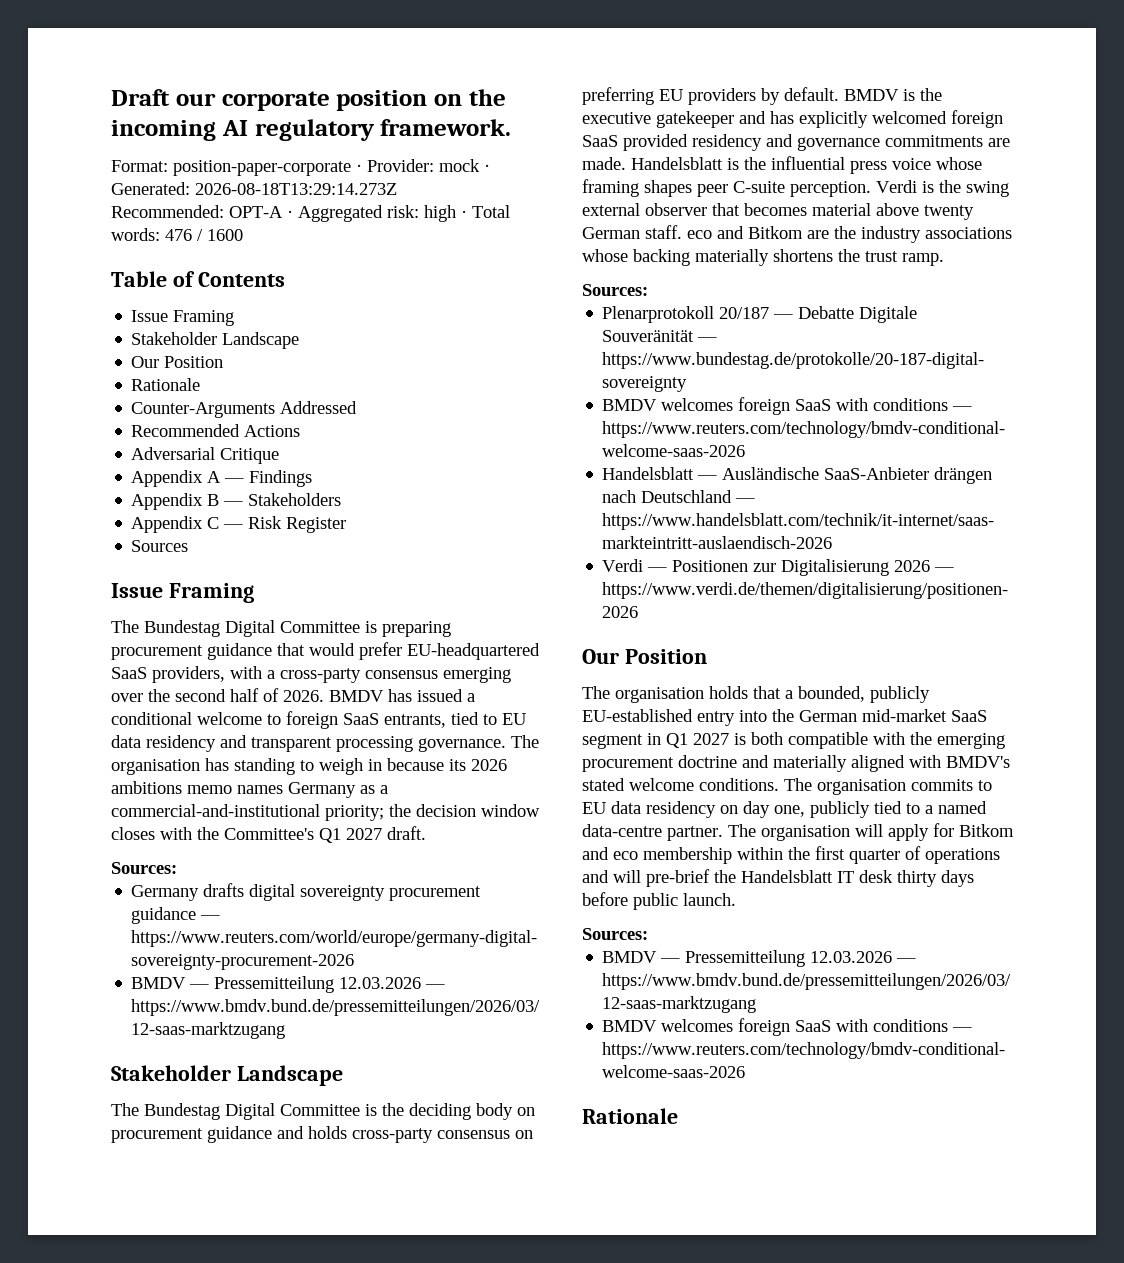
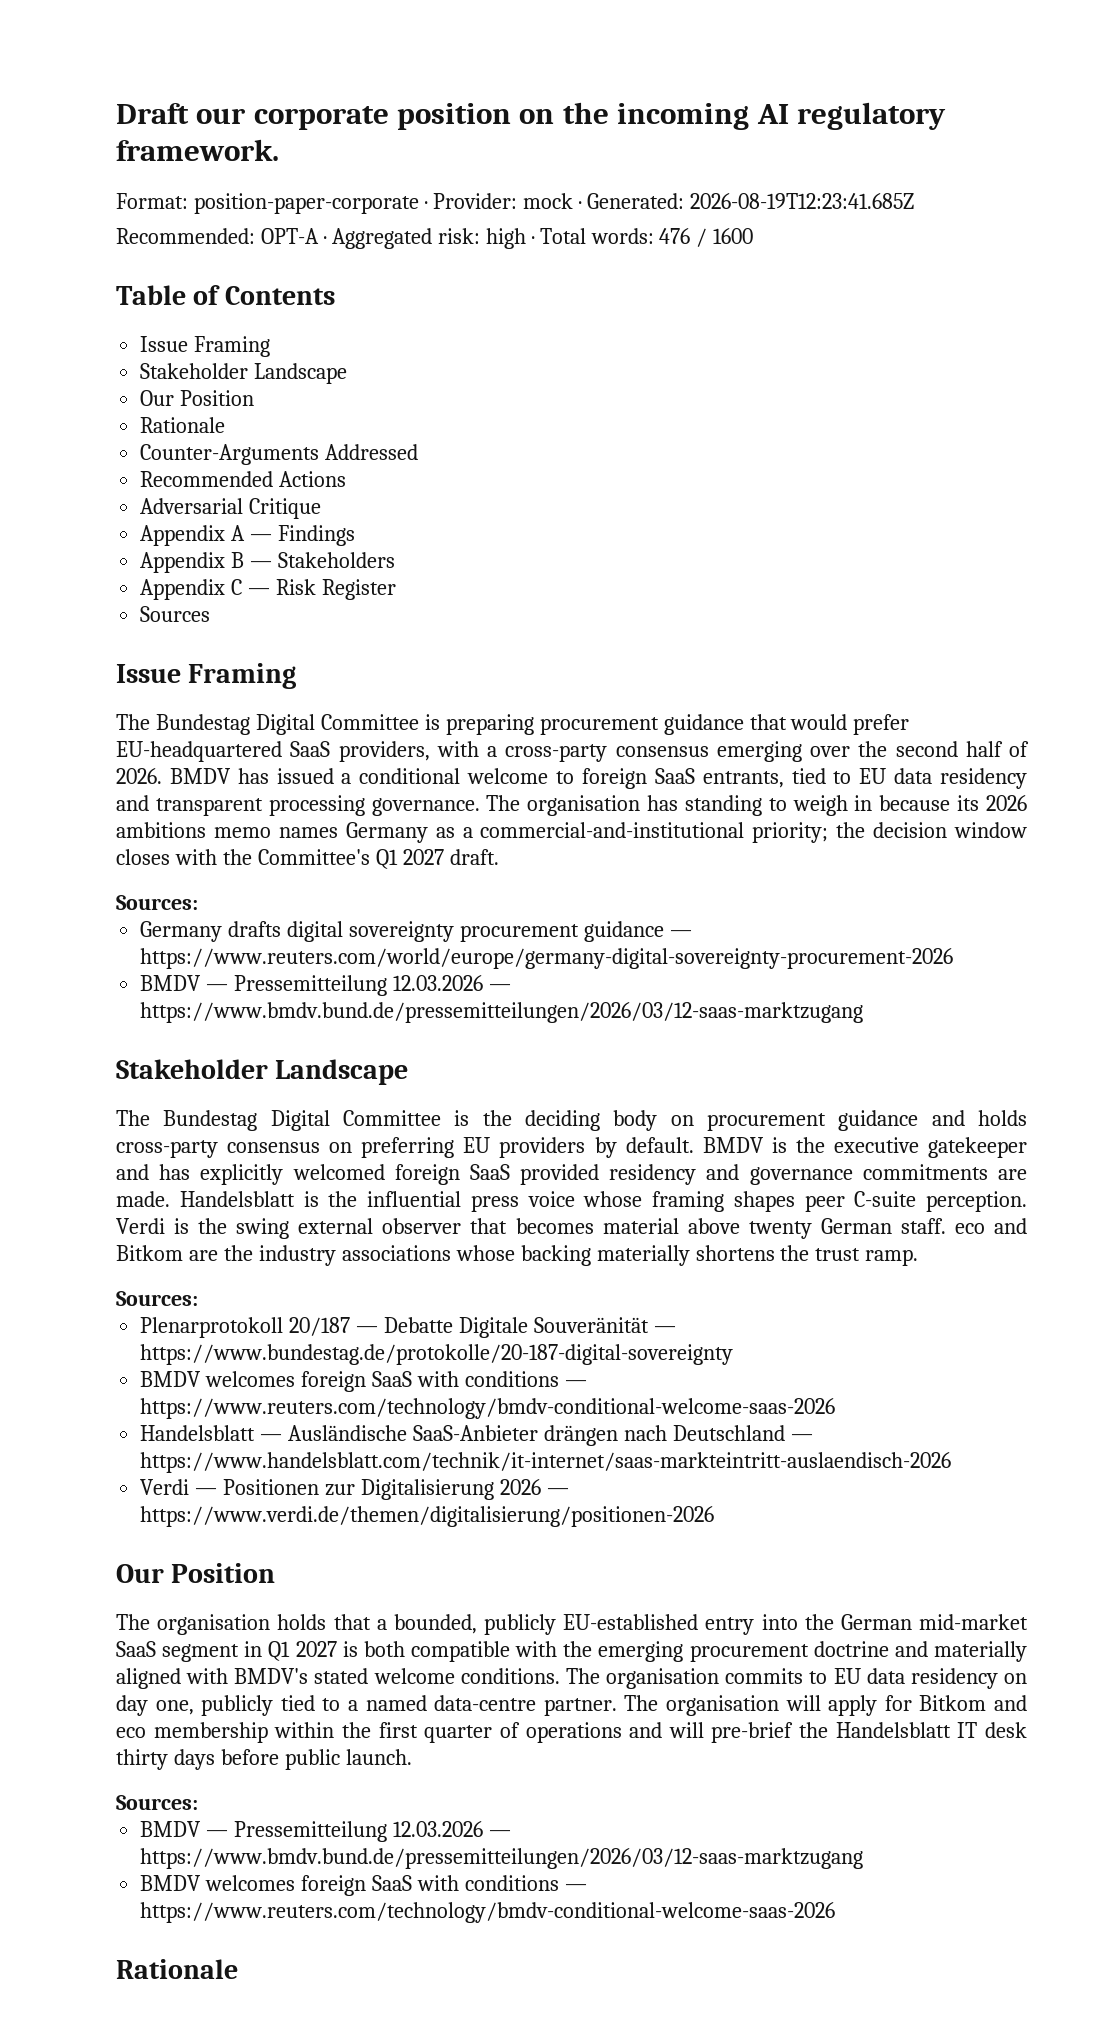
- Format: position-paper-corporate · Provider: mock · Generated: 2026-08-18T13:29:14.273Z
+ Format: position-paper-corporate · Provider: mock · Generated: 2026-08-19T12:23:41.685Z

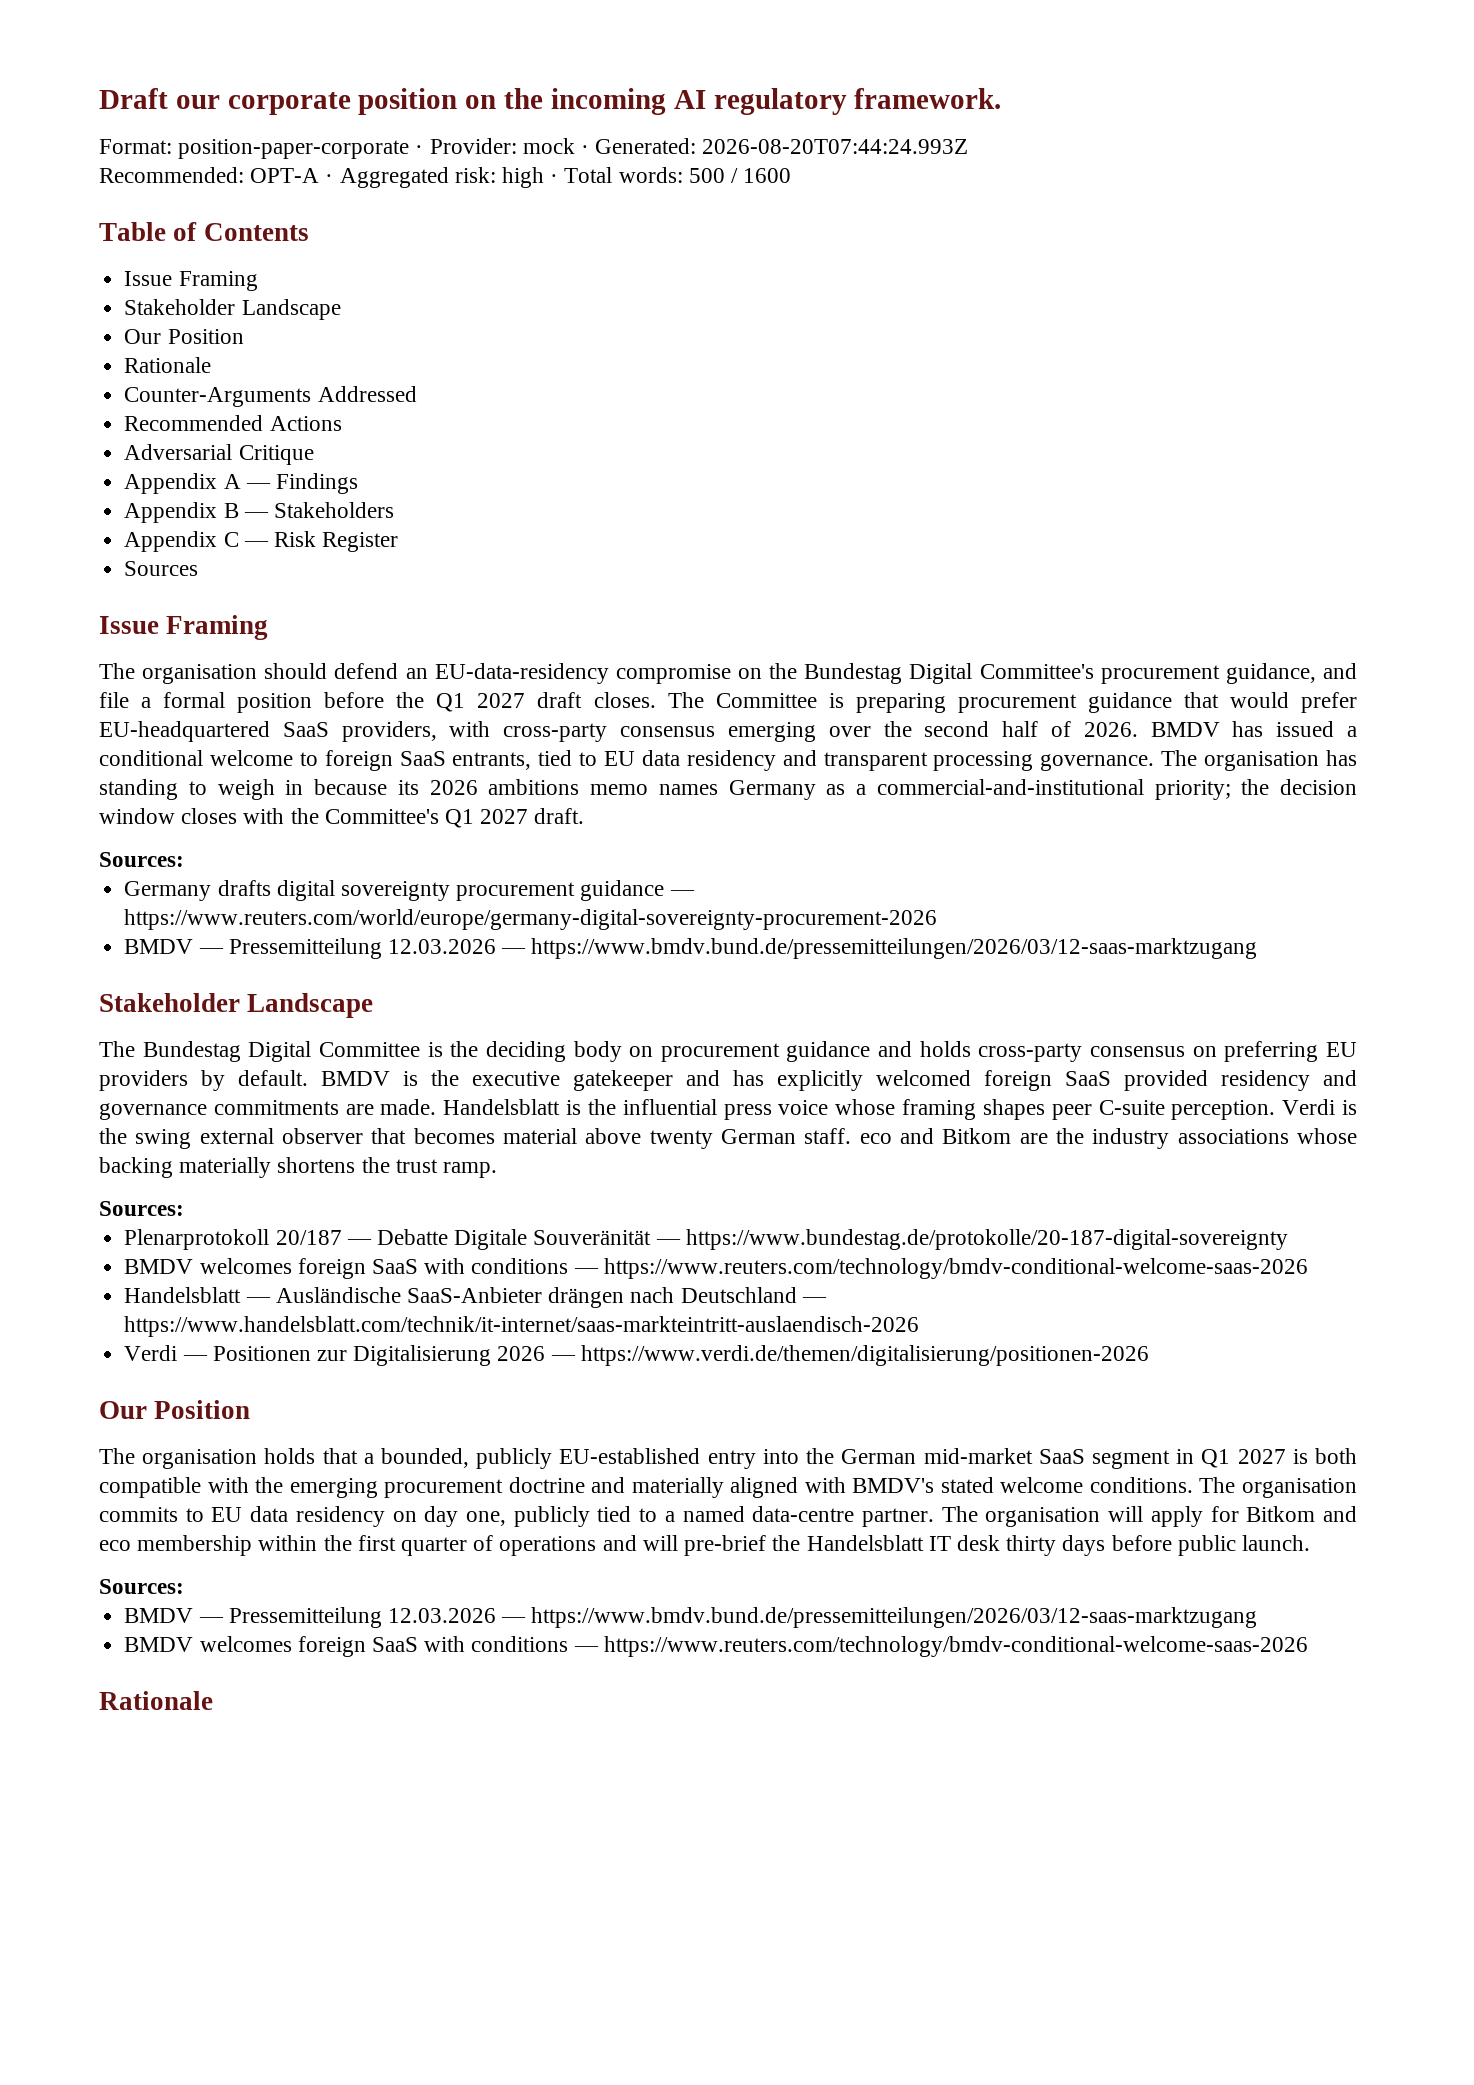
- Format: position-paper-corporate · Provider: mock · Generated: 2026-08-19T12:23:41.685Z
+ Format: position-paper-corporate · Provider: mock · Generated: 2026-08-20T07:44:24.993Z
- Recommended: OPT-A · Aggregated risk: high · Total words: 476 / 1600
+ Recommended: OPT-A · Aggregated risk: high · Total words: 500 / 1600
- The Bundestag Digital Committee is preparing procurement guidance that would prefer EU-headquartered SaaS providers, with a cross-party consensus emerging over the second half of 2026.
+ The organisation should defend an EU-data-residency compromise on the Bundestag Digital Committee's procurement guidance, and file a formal position before the Q1 2027 draft closes. The Committee is preparing procurement guidance that would prefer EU-headquartered SaaS providers, with cross-party consensus emerging over the second half of 2026.

